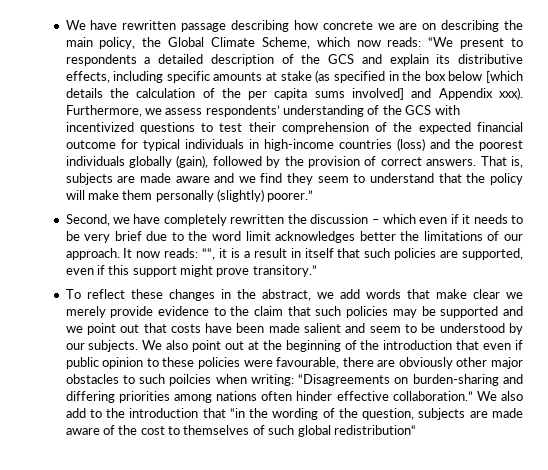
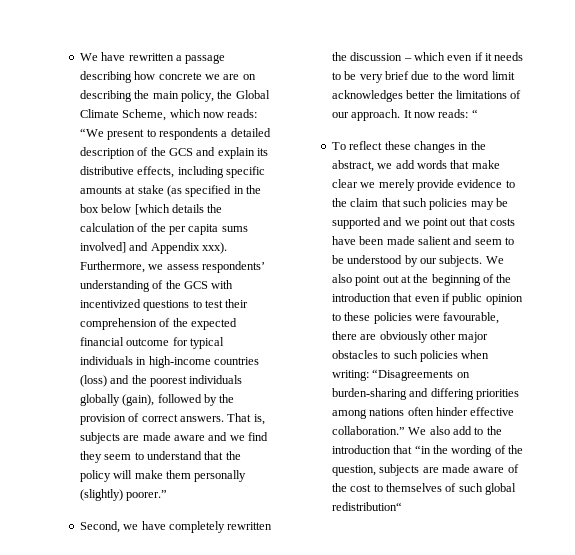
- We have rewritten passage describing how concrete we are on describing the main policy, the Global Climate Scheme, which now reads: “We present to respondents a detailed description of the GCS and explain its distributive effects, including specific amounts at stake (as specified in the box below [which details the calculation of the per capita sums involved] and Appendix xxx).
+ We have rewritten a passage describing how concrete we are on describing the main policy, the Global Climate Scheme, which now reads: “We present to respondents a detailed description of the GCS and explain its distributive effects, including specific amounts at stake (as specified in the box below [which details the calculation of the per capita sums involved] and Appendix xxx).
- It now reads: ““, it is a result in itself that such policies are supported, even if this support might prove transitory.”
+ It now reads: “
- We also point out at the beginning of the introduction that even if public opinion to these policies were favourable, there are obviously other major obstacles to such poilcies when writing: “Disagreements on burden-sharing and differing priorities among nations often hinder effective collaboration.”
+ We also point out at the beginning of the introduction that even if public opinion to these policies were favourable, there are obviously other major obstacles to such policies when writing: “Disagreements on burden-sharing and differing priorities among nations often hinder effective collaboration.”

